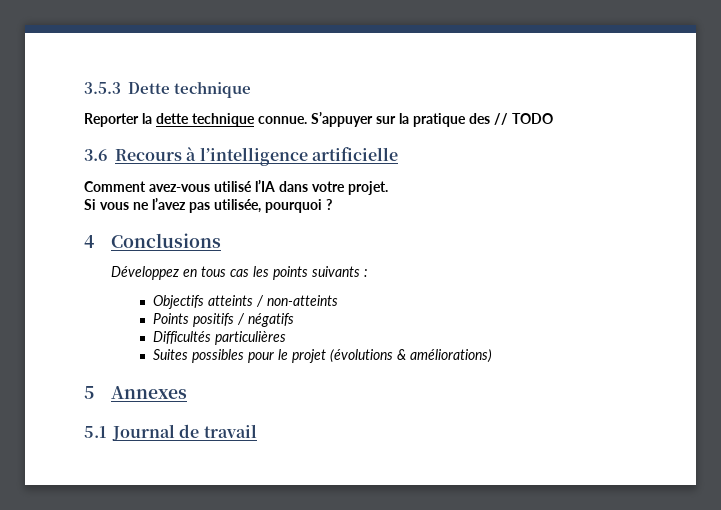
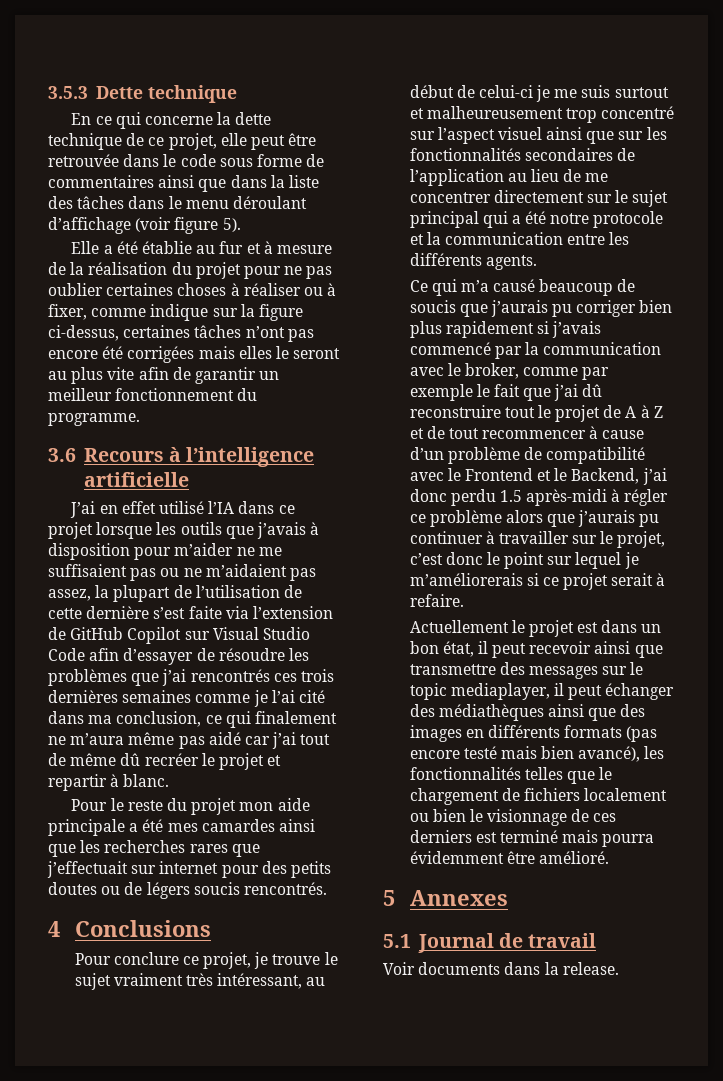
- Reporter la dette technique connue. S’appuyer sur la pratique des // TODO
+ En ce qui concerne la dette technique de ce projet, elle peut être retrouvée dans le code sous forme de commentaires ainsi que dans la liste des tâches dans le menu déroulant d’affichage (voir figure 5).
+ Elle a été établie au fur et à mesure de la réalisation du projet pour ne pas oublier certaines choses à réaliser ou à fixer, comme indique sur la figure ci-dessus, certaines tâches n’ont pas encore été corrigées mais elles le seront au plus vite afin de garantir un meilleur fonctionnement du programme.
- Comment avez-vous utilisé l’IA dans votre projet.
- Si vous ne l’avez pas utilisée, pourquoi ?
+ J’ai en effet utilisé l’IA dans ce projet lorsque les outils que j’avais à disposition pour m’aider ne me suffisaient pas ou ne m’aidaient pas assez, la plupart de l’utilisation de cette dernière s’est faite via l’extension de GitHub Copilot sur Visual Studio Code afin d’essayer de résoudre les problèmes que j’ai rencontrés ces trois dernières semaines comme je l’ai cité dans ma conclusion, ce qui finalement ne m’aura même pas aidé car j’ai tout de même dû recréer le projet et repartir à blanc.
+ Pour le reste du projet mon aide principale a été mes camardes ainsi que les recherches rares que j’effectuait sur internet pour des petits doutes ou de légers soucis rencontrés.
  4 Conclusions
- Développez en tous cas les points suivants :
- Objectifs atteints / non-atteints
- Points positifs / négatifs
- Difficultés particulières
- Suites possibles pour le projet (évolutions & améliorations)
+ Pour conclure ce projet, je trouve le sujet vraiment très intéressant, au début de celui-ci je me suis surtout et malheureusement trop concentré sur l’aspect visuel ainsi que sur les fonctionnalités secondaires de l’application au lieu de me concentrer directement sur le sujet principal qui a été notre protocole et la communication entre les différents agents.
+ Ce qui m’a causé beaucoup de soucis que j’aurais pu corriger bien plus rapidement si j’avais commencé par la communication avec le broker, comme par exemple le fait que j’ai dû reconstruire tout le projet de A à Z et de tout recommencer à cause d’un problème de compatibilité avec le Frontend et le Backend, j’ai donc perdu 1.5 après-midi à régler ce problème alors que j’aurais pu continuer à travailler sur le projet, c’est donc le point sur lequel je m’améliorerais si ce projet serait à refaire.
+ Actuellement le projet est dans un bon état, il peut recevoir ainsi que transmettre des messages sur le topic mediaplayer, il peut échanger des médiathèques ainsi que des images en différents formats (pas encore testé mais bien avancé), les fonctionnalités telles que le chargement de fichiers localement ou bien le visionnage de ces derniers est terminé mais pourra évidemment être amélioré.
+ Voir documents dans la release.

